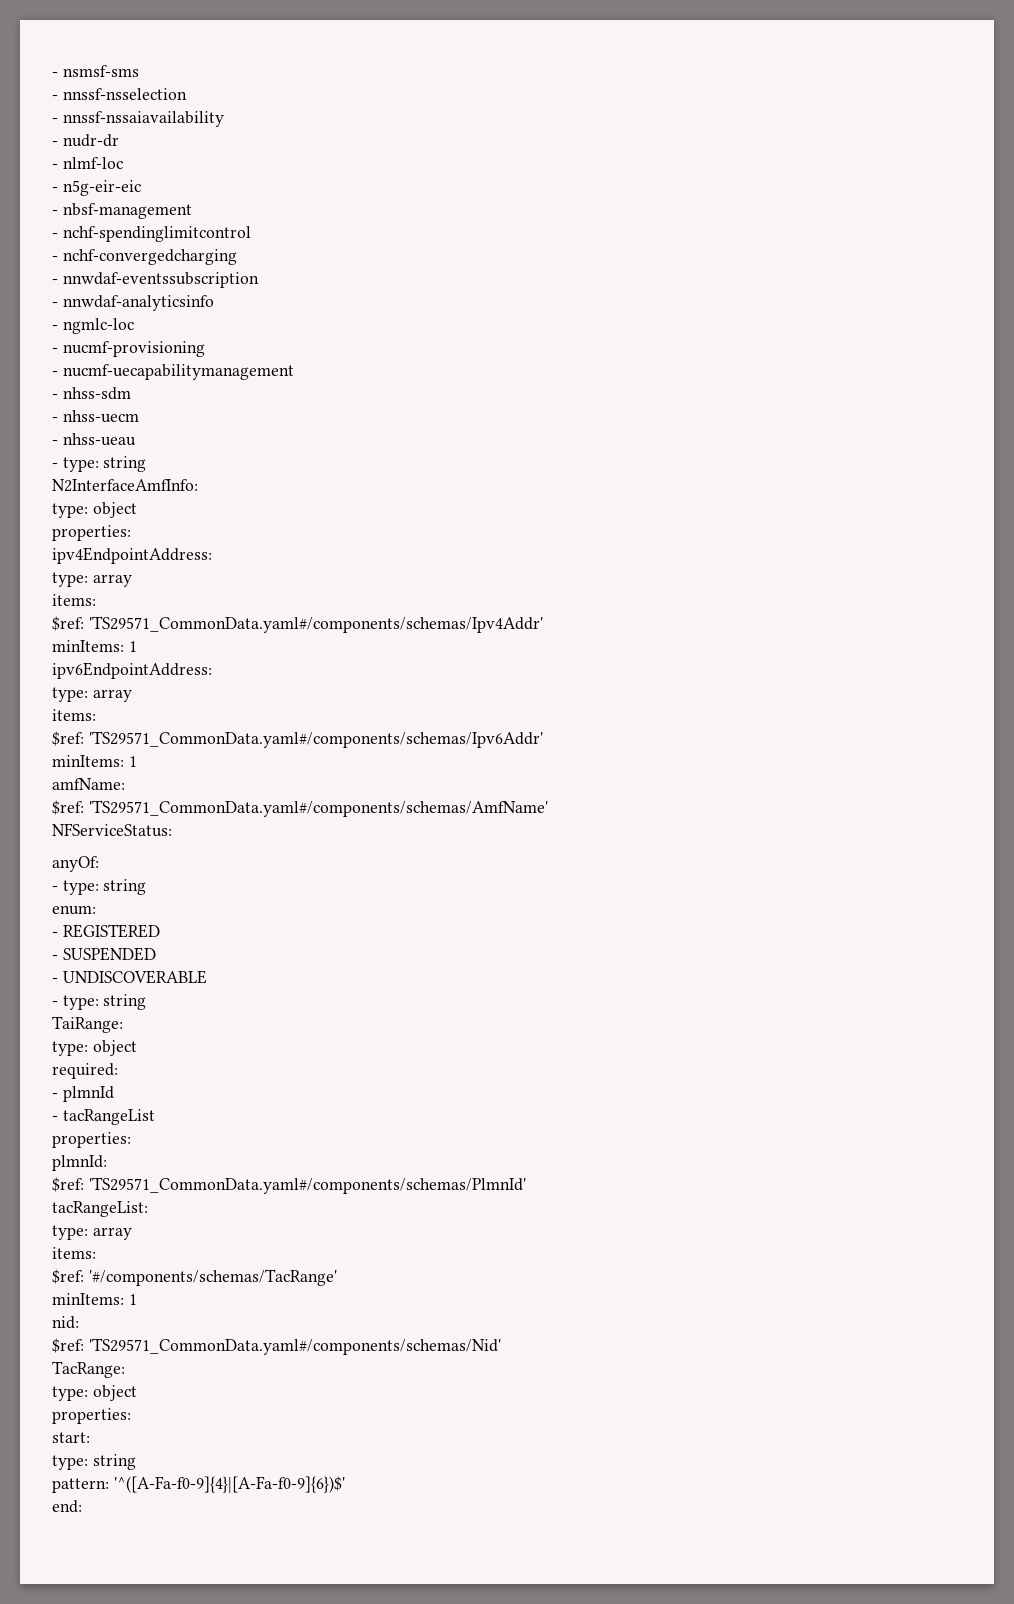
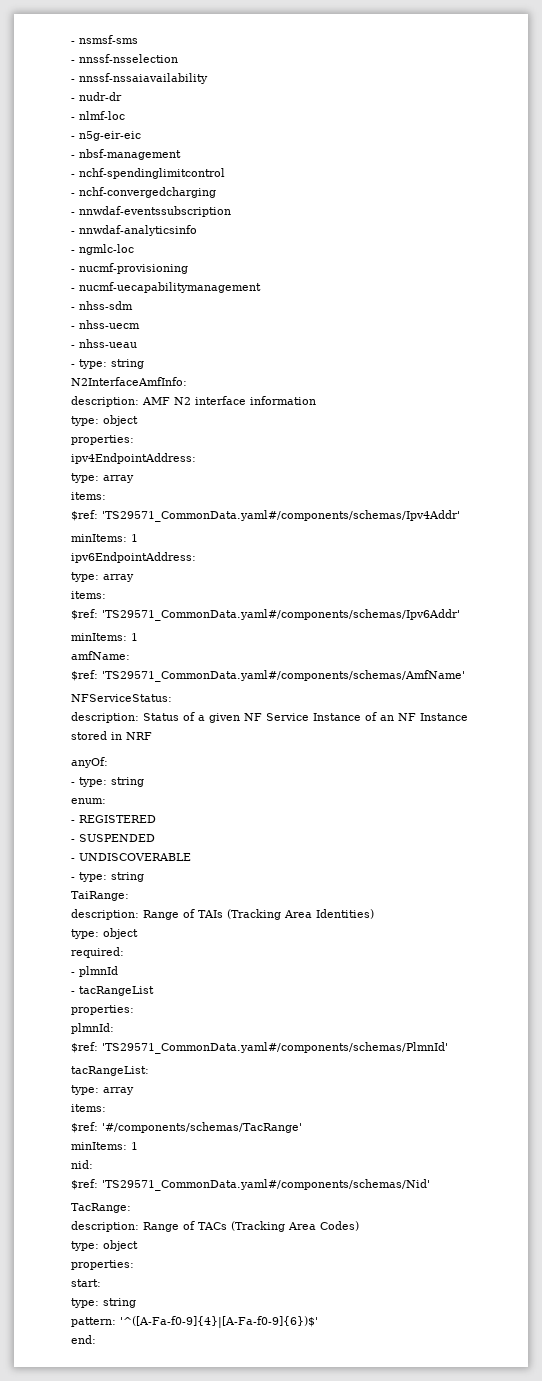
+ description: AMF N2 interface information
+ description: Status of a given NF Service Instance of an NF Instance stored in NRF
+ description: Range of TAIs (Tracking Area Identities)
+ description: Range of TACs (Tracking Area Codes)

